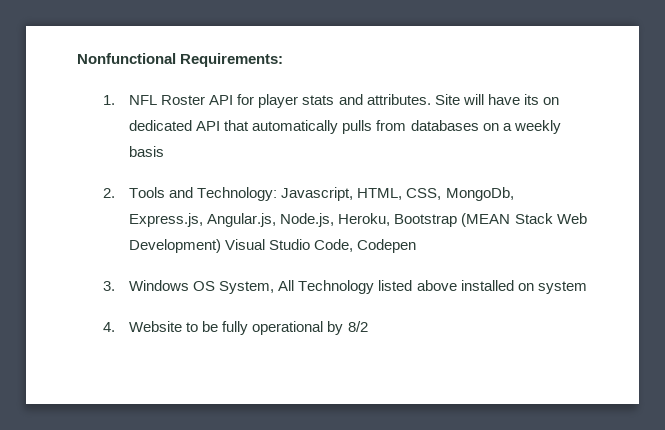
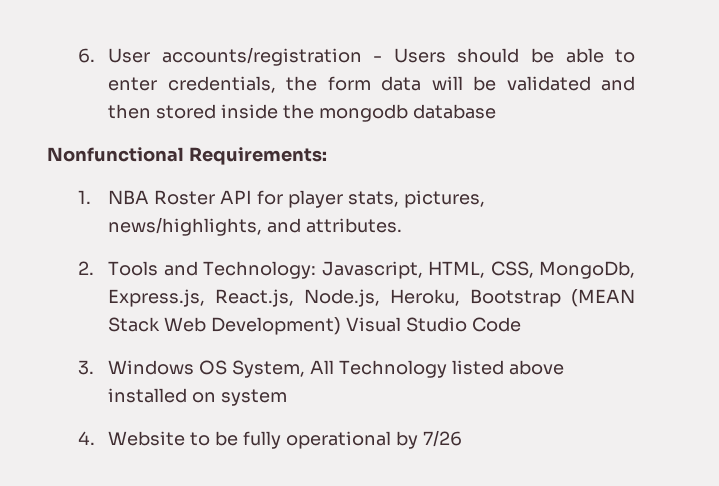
+ 6. User accounts/registration - Users should be able to enter credentials, the form data will be validated and then stored inside the mongodb database
- 1. NFL Roster API for player stats and attributes. Site will have its on dedicated API that automatically pulls from databases on a weekly basis
+ 1. NBA Roster API for player stats, pictures, news/highlights, and attributes.
- 2. Tools and Technology: Javascript, HTML, CSS, MongoDb, Express.js, Angular.js, Node.js, Heroku, Bootstrap (MEAN Stack Web Development) Visual Studio Code, Codepen
+ 2. Tools and Technology: Javascript, HTML, CSS, MongoDb, Express.js, React.js, Node.js, Heroku, Bootstrap (MEAN Stack Web Development) Visual Studio Code
- 4. Website to be fully operational by 8/2
+ 4. Website to be fully operational by 7/26

